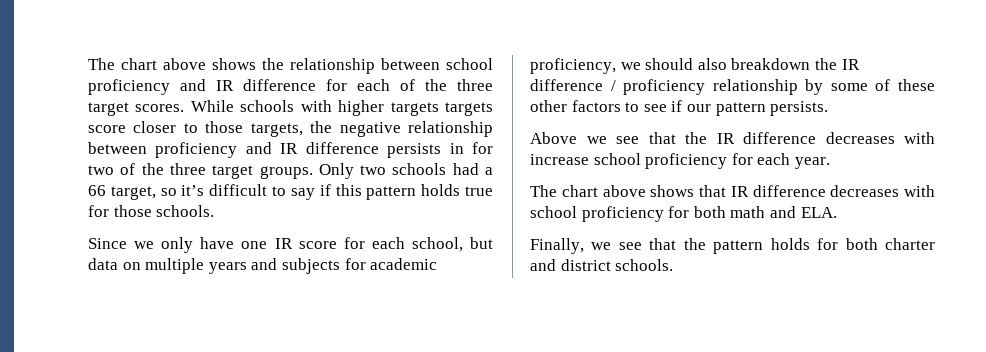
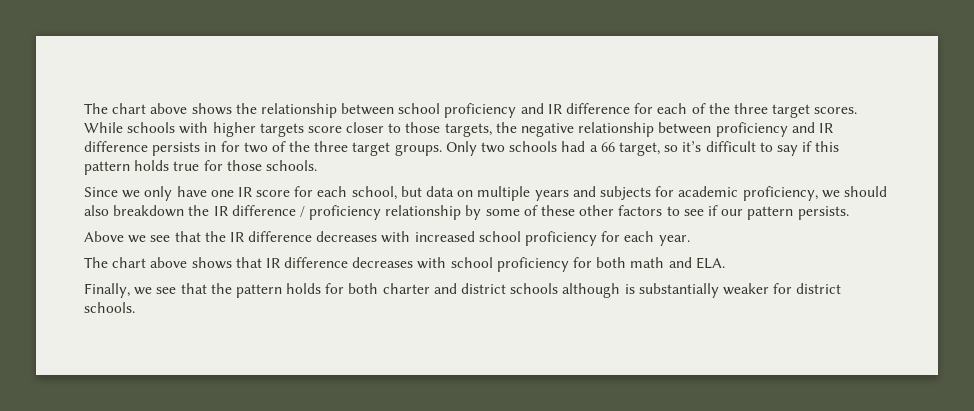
- While schools with higher targets targets score closer to those targets, the negative relationship between proficiency and IR difference persists in for two of the three target groups.
+ While schools with higher targets score closer to those targets, the negative relationship between proficiency and IR difference persists in for two of the three target groups.
- Above we see that the IR difference decreases with increase school proficiency for each year.
+ Above we see that the IR difference decreases with increased school proficiency for each year.
- Finally, we see that the pattern holds for both charter and district schools.
+ Finally, we see that the pattern holds for both charter and district schools although is substantially weaker for district schools.

